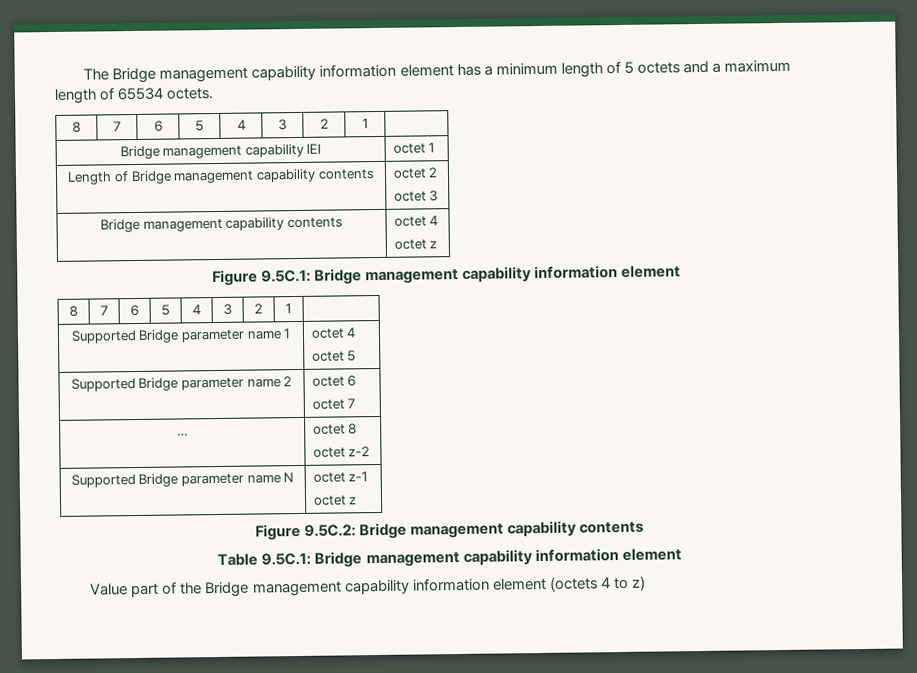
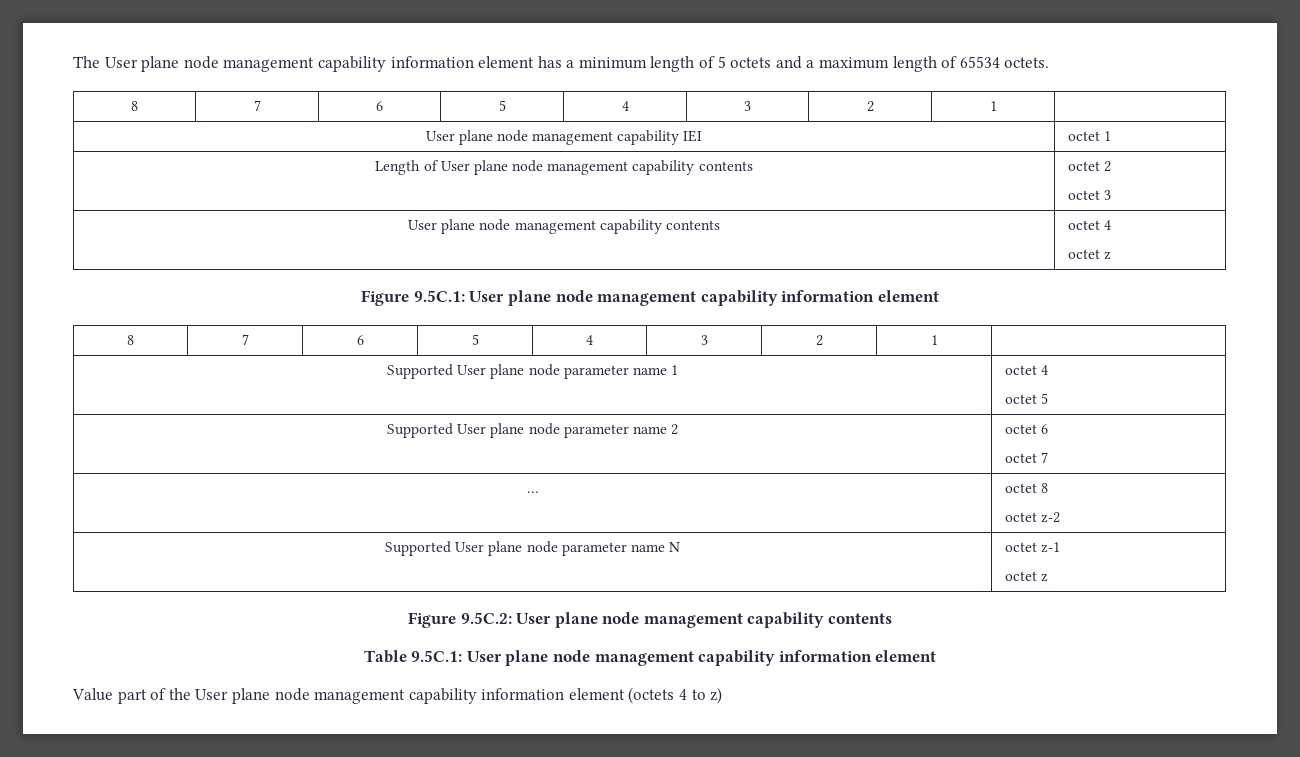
- The Bridge management capability information element has a minimum length of 5 octets and a maximum length of 65534 octets.
+ The User plane node management capability information element has a minimum length of 5 octets and a maximum length of 65534 octets.
- Bridge management capability IEI | octet 1
+ User plane node management capability IEI | octet 1
- Length of Bridge management capability contents | octet 2
+ Length of User plane node management capability contents | octet 2
- Bridge management capability contents | octet 4
+ User plane node management capability contents | octet 4
- Figure 9.5C.1: Bridge management capability information element
+ Figure 9.5C.1: User plane node management capability information element
- Supported Bridge parameter name 1 | octet 4
+ Supported User plane node parameter name 1 | octet 4
- Supported Bridge parameter name 2 | octet 6
+ Supported User plane node parameter name 2 | octet 6
- Supported Bridge parameter name N | octet z-1
+ Supported User plane node parameter name N | octet z-1
- Figure 9.5C.2: Bridge management capability contents
+ Figure 9.5C.2: User plane node management capability contents
- Table 9.5C.1: Bridge management capability information element
+ Table 9.5C.1: User plane node management capability information element
- Value part of the Bridge management capability information element (octets 4 to z)
+ Value part of the User plane node management capability information element (octets 4 to z)

